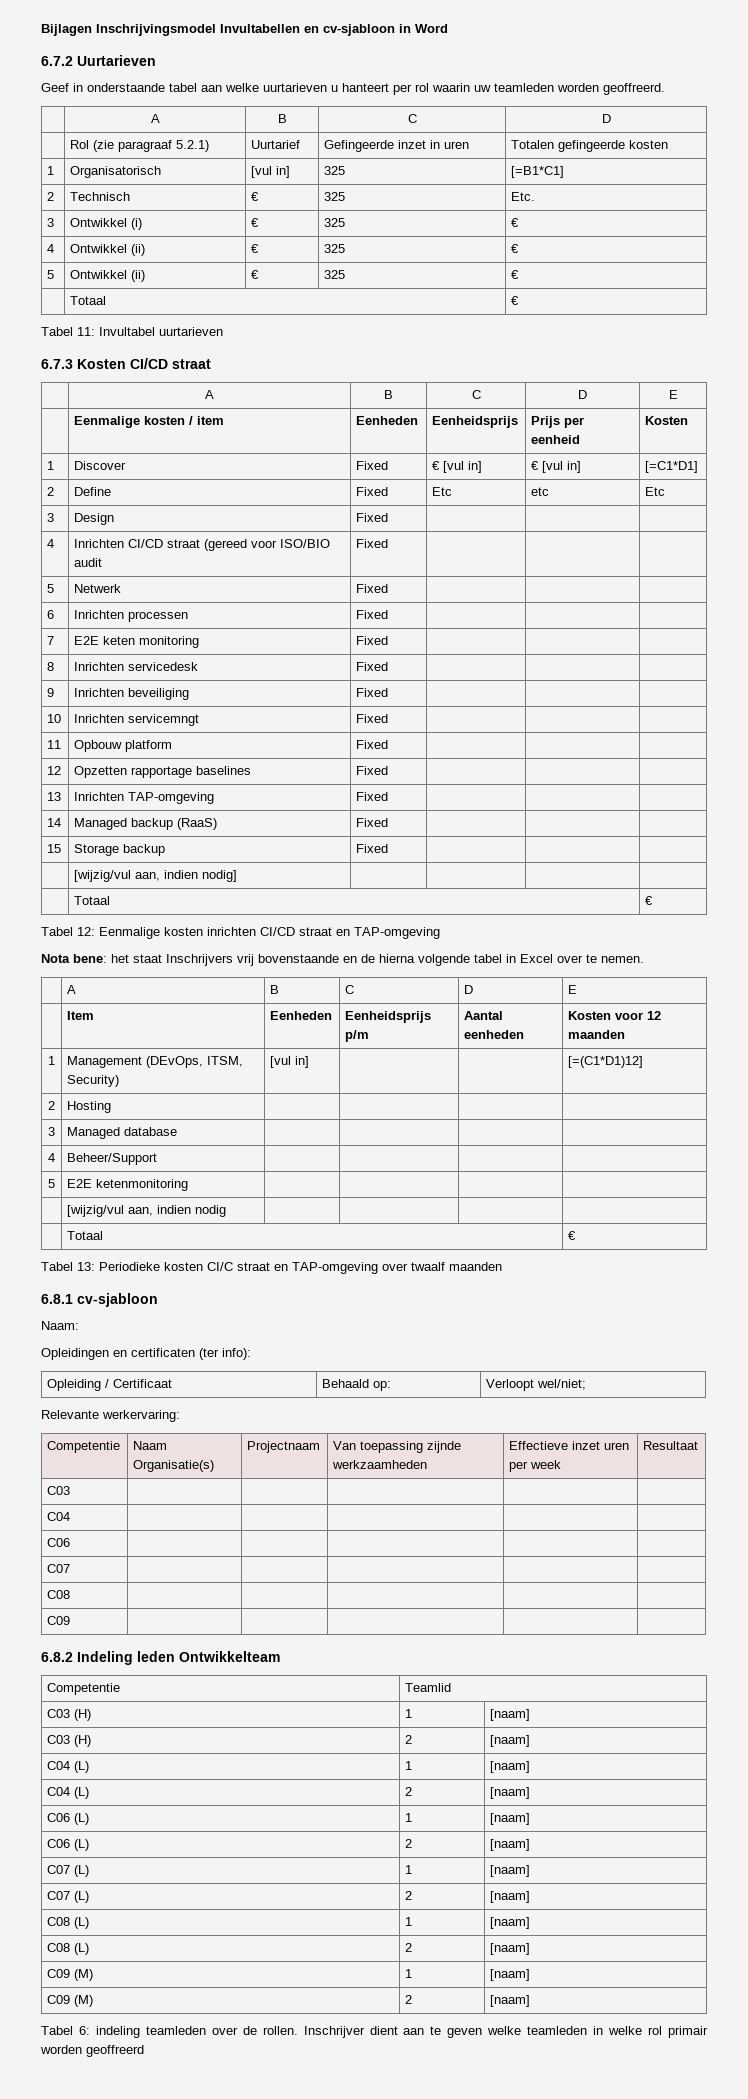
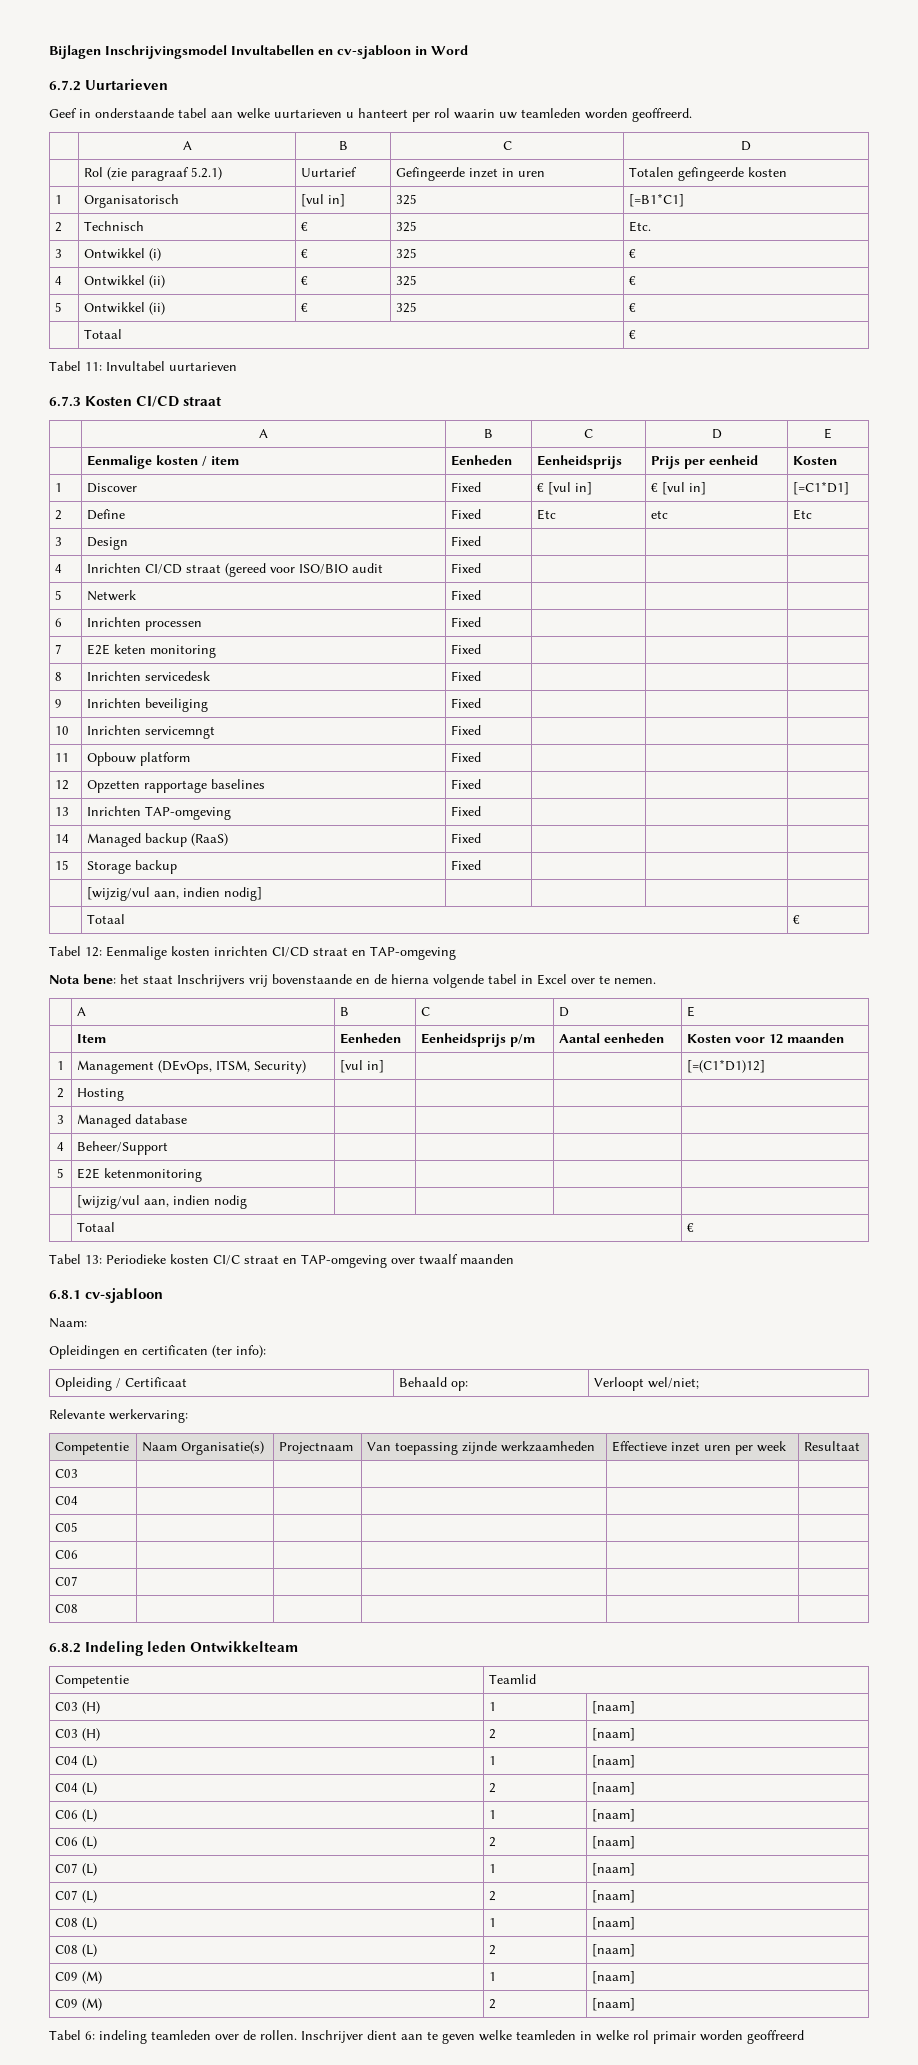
+ C05 | | | | |
- C09 | | | | |

